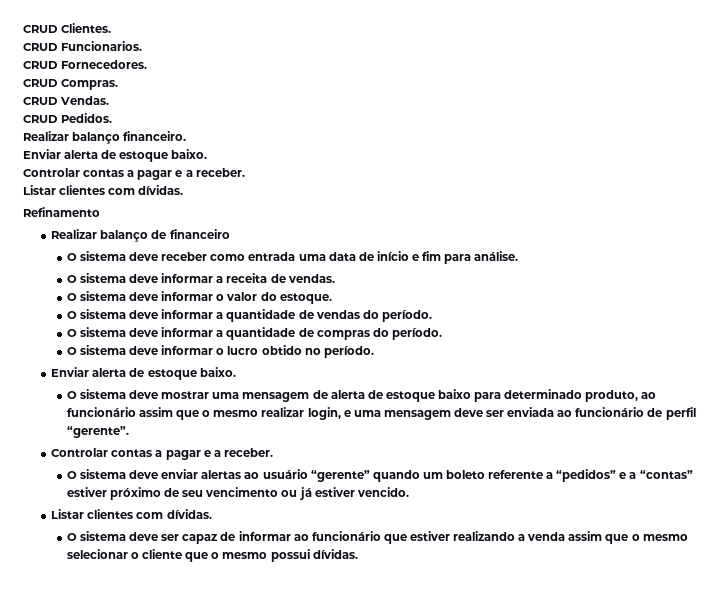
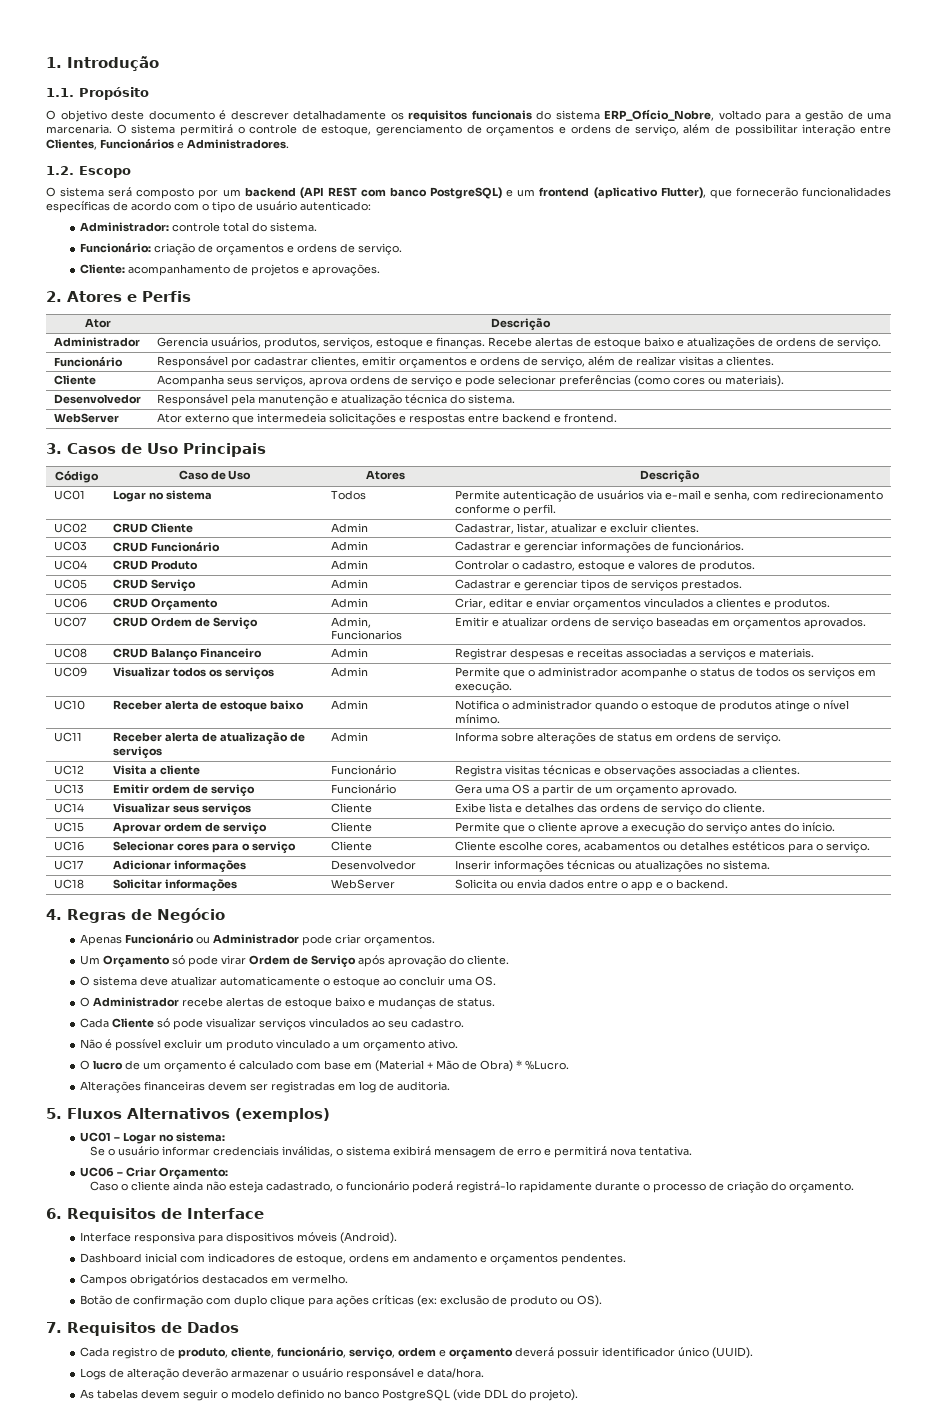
- CRUD Clientes.
- CRUD Funcionarios.
- CRUD Fornecedores.
- CRUD Compras.
- CRUD Vendas.
- CRUD Pedidos.
- Realizar balanço financeiro.
- Enviar alerta de estoque baixo.
- Controlar contas a pagar e a receber.
- Listar clientes com dívidas.
- Refinamento
- Realizar balanço de financeiro
- O sistema deve receber como entrada uma data de início e fim para análise.
- O sistema deve informar a receita de vendas.
- O sistema deve informar o valor do estoque.
- O sistema deve informar a quantidade de vendas do período.
- O sistema deve informar a quantidade de compras do período.
- O sistema deve informar o lucro obtido no período.
- Enviar alerta de estoque baixo.
- O sistema deve mostrar uma mensagem de alerta de estoque baixo para determinado produto, ao funcionário assim que o mesmo realizar login, e uma mensagem deve ser enviada ao funcionário de perfil “gerente”.
- Controlar contas a pagar e a receber.
- O sistema deve enviar alertas ao usuário “gerente” quando um boleto referente a “pedidos” e a “contas” estiver próximo de seu vencimento ou já estiver vencido.
- Listar clientes com dívidas.
- O sistema deve ser capaz de informar ao funcionário que estiver realizando a venda assim que o mesmo selecionar o cliente que o mesmo possui dívidas.
+ 1. Introdução
+ 1.1. Propósito
+ O objetivo deste documento é descrever detalhadamente os requisitos funcionais do sistema ERP_Ofício_Nobre, voltado para a gestão de uma marcenaria. O sistema permitirá o controle de estoque, gerenciamento de orçamentos e ordens de serviço, além de possibilitar interação entre Clientes, Funcionários e Administradores.
+ 1.2. Escopo
+ O sistema será composto por um backend (API REST com banco PostgreSQL) e um frontend (aplicativo Flutter), que fornecerão funcionalidades específicas de acordo com o tipo de usuário autenticado:
+ Administrador: controle total do sistema.
+ Funcionário: criação de orçamentos e ordens de serviço.
+ Cliente: acompanhamento de projetos e aprovações.
+ 2. Atores e Perfis
+ Ator | Descrição
+ Administrador | Gerencia usuários, produtos, serviços, estoque e finanças. Recebe alertas de estoque baixo e atualizações de ordens de serviço.
+ Funcionário | Responsável por cadastrar clientes, emitir orçamentos e ordens de serviço, além de realizar visitas a clientes.
+ Cliente | Acompanha seus serviços, aprova ordens de serviço e pode selecionar preferências (como cores ou materiais).
+ Desenvolvedor | Responsável pela manutenção e atualização técnica do sistema.
+ WebServer | Ator externo que intermedeia solicitações e respostas entre backend e frontend.
+ 3. Casos de Uso Principais
+ Código | Caso de Uso | Atores | Descrição
+ UC01 | Logar no sistema | Todos | Permite autenticação de usuários via e-mail e senha, com redirecionamento conforme o perfil.
+ UC02 | CRUD Cliente | Admin | Cadastrar, listar, atualizar e excluir clientes.
+ UC03 | CRUD Funcionário | Admin | Cadastrar e gerenciar informações de funcionários.
+ UC04 | CRUD Produto | Admin | Controlar o cadastro, estoque e valores de produtos.
+ UC05 | CRUD Serviço | Admin | Cadastrar e gerenciar tipos de serviços prestados.
+ UC06 | CRUD Orçamento | Admin | Criar, editar e enviar orçamentos vinculados a clientes e produtos.
+ UC07 | CRUD Ordem de Serviço | Admin, Funcionarios | Emitir e atualizar ordens de serviço baseadas em orçamentos aprovados.
+ UC08 | CRUD Balanço Financeiro | Admin | Registrar despesas e receitas associadas a serviços e materiais.
+ UC09 | Visualizar todos os serviços | Admin | Permite que o administrador acompanhe o status de todos os serviços em execução.
+ UC10 | Receber alerta de estoque baixo | Admin | Notifica o administrador quando o estoque de produtos atinge o nível mínimo.
+ UC11 | Receber alerta de atualização de serviços | Admin | Informa sobre alterações de status em ordens de serviço.
+ UC12 | Visita a cliente | Funcionário | Registra visitas técnicas e observações associadas a clientes.
+ UC13 | Emitir ordem de serviço | Funcionário | Gera uma OS a partir de um orçamento aprovado.
+ UC14 | Visualizar seus serviços | Cliente | Exibe lista e detalhes das ordens de serviço do cliente.
+ UC15 | Aprovar ordem de serviço | Cliente | Permite que o cliente aprove a execução do serviço antes do início.
+ UC16 | Selecionar cores para o serviço | Cliente | Cliente escolhe cores, acabamentos ou detalhes estéticos para o serviço.
+ UC17 | Adicionar informações | Desenvolvedor | Inserir informações técnicas ou atualizações no sistema.
+ UC18 | Solicitar informações | WebServer | Solicita ou envia dados entre o app e o backend.
+ 4. Regras de Negócio
+ Apenas Funcionário ou Administrador pode criar orçamentos.
+ Um Orçamento só pode virar Ordem de Serviço após aprovação do cliente.
+ O sistema deve atualizar automaticamente o estoque ao concluir uma OS.
+ O Administrador recebe alertas de estoque baixo e mudanças de status.
+ Cada Cliente só pode visualizar serviços vinculados ao seu cadastro.
+ Não é possível excluir um produto vinculado a um orçamento ativo.
+ O lucro de um orçamento é calculado com base em (Material + Mão de Obra) * %Lucro.
+ Alterações financeiras devem ser registradas em log de auditoria.
+ 5. Fluxos Alternativos (exemplos)
+ UC01 – Logar no sistema:
+ Se o usuário informar credenciais inválidas, o sistema exibirá mensagem de erro e permitirá nova tentativa.
+ UC06 – Criar Orçamento:
+ Caso o cliente ainda não esteja cadastrado, o funcionário poderá registrá-lo rapidamente durante o processo de criação do orçamento.
+ 6. Requisitos de Interface
+ Interface responsiva para dispositivos móveis (Android).
+ Dashboard inicial com indicadores de estoque, ordens em andamento e orçamentos pendentes.
+ Campos obrigatórios destacados em vermelho.
+ Botão de confirmação com duplo clique para ações críticas (ex: exclusão de produto ou OS).
+ 7. Requisitos de Dados
+ Cada registro de produto, cliente, funcionário, serviço, ordem e orçamento deverá possuir identificador único (UUID).
+ Logs de alteração deverão armazenar o usuário responsável e data/hora.
+ As tabelas devem seguir o modelo definido no banco PostgreSQL (vide DDL do projeto).

